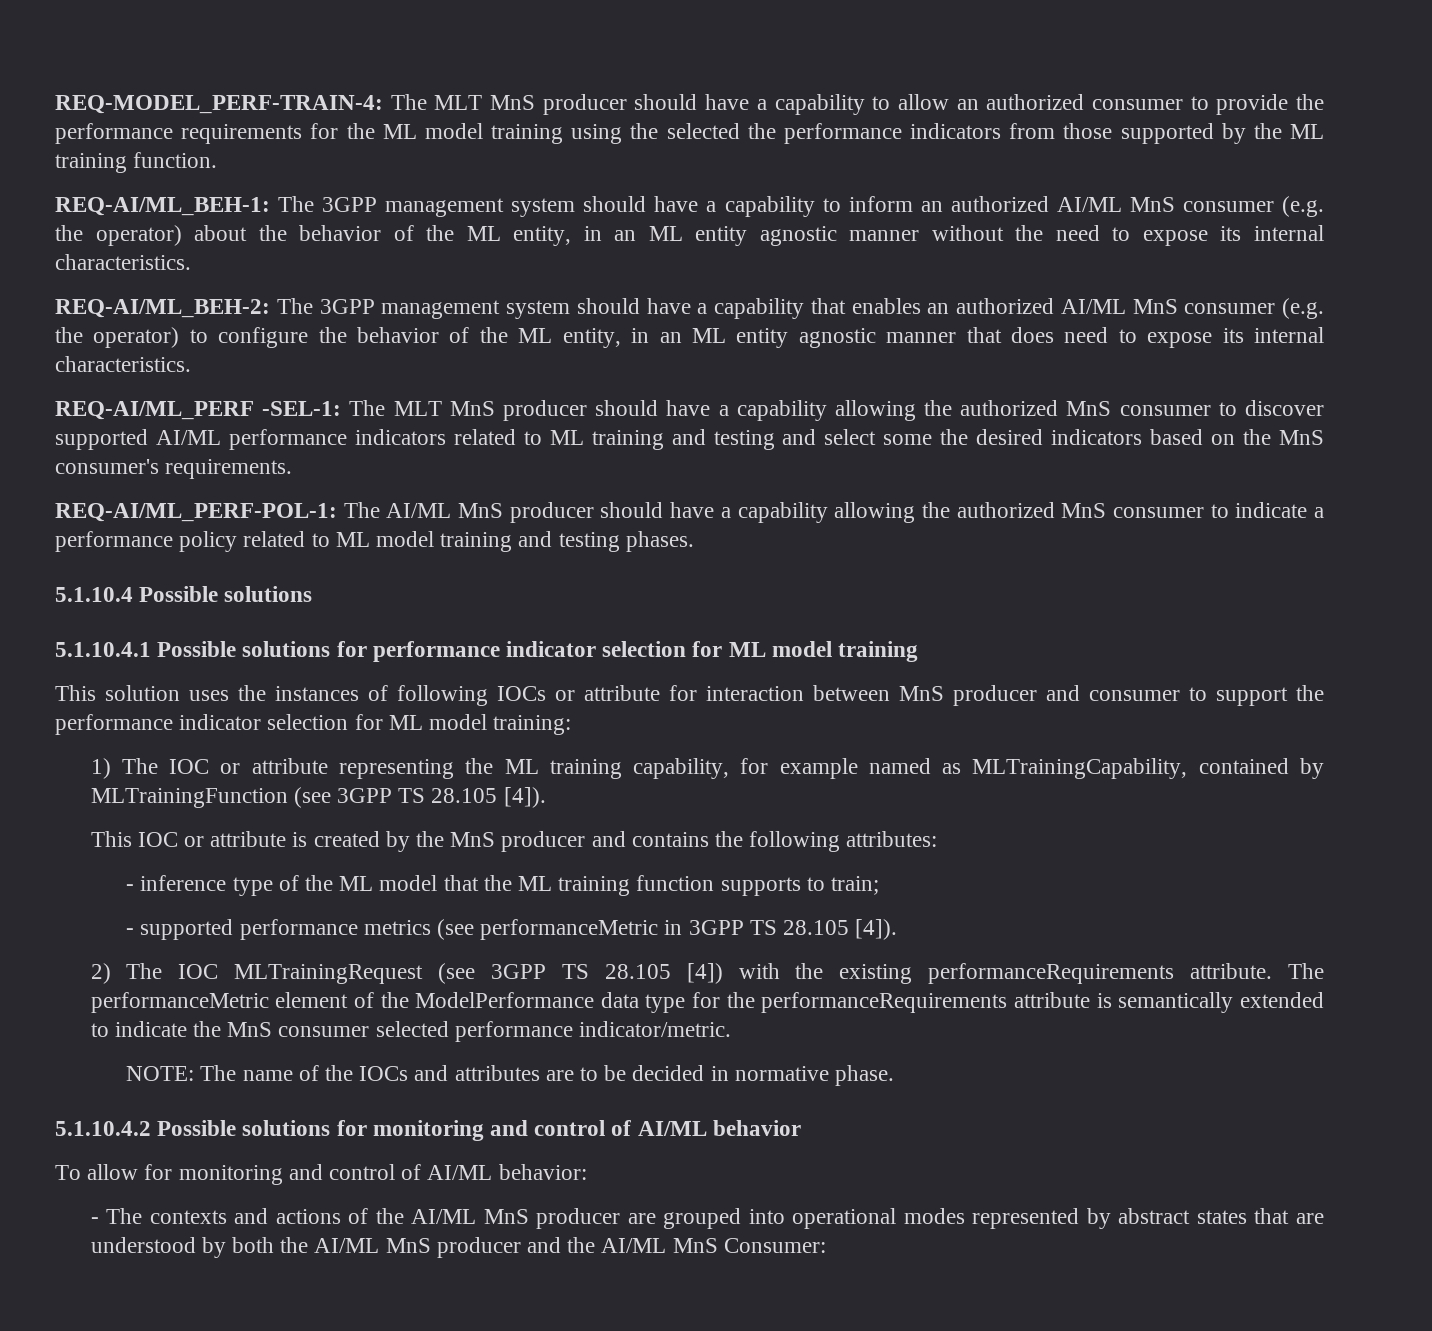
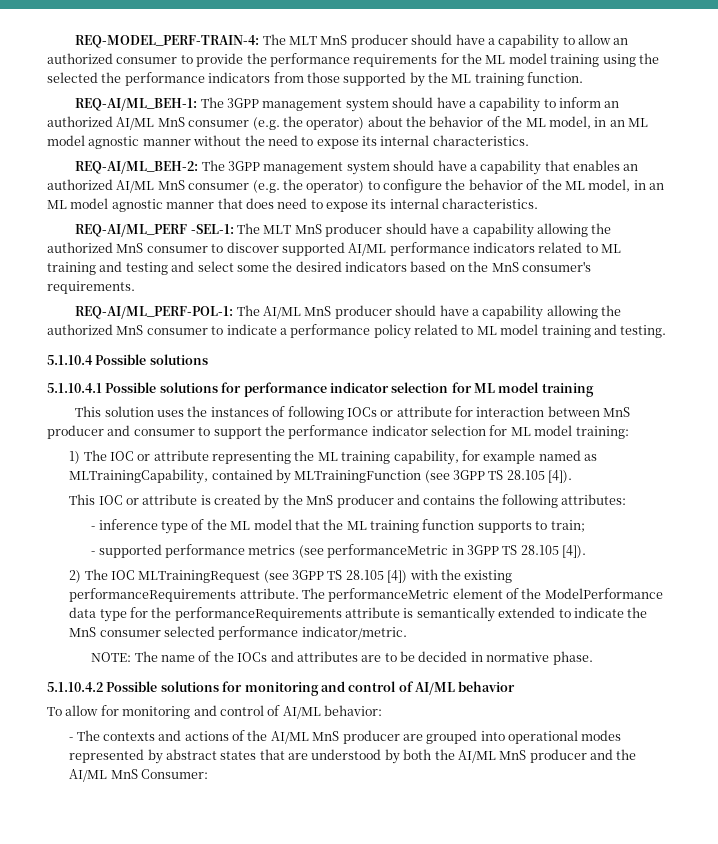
- REQ-AI/ML_BEH-1: The 3GPP management system should have a capability to inform an authorized AI/ML MnS consumer (e.g. the operator) about the behavior of the ML entity, in an ML entity agnostic manner without the need to expose its internal characteristics.
+ REQ-AI/ML_BEH-1: The 3GPP management system should have a capability to inform an authorized AI/ML MnS consumer (e.g. the operator) about the behavior of the ML model, in an ML model agnostic manner without the need to expose its internal characteristics.
- REQ-AI/ML_BEH-2: The 3GPP management system should have a capability that enables an authorized AI/ML MnS consumer (e.g. the operator) to configure the behavior of the ML entity, in an ML entity agnostic manner that does need to expose its internal characteristics.
+ REQ-AI/ML_BEH-2: The 3GPP management system should have a capability that enables an authorized AI/ML MnS consumer (e.g. the operator) to configure the behavior of the ML model, in an ML model agnostic manner that does need to expose its internal characteristics.
- REQ-AI/ML_PERF-POL-1: The AI/ML MnS producer should have a capability allowing the authorized MnS consumer to indicate a performance policy related to ML model training and testing phases.
+ REQ-AI/ML_PERF-POL-1: The AI/ML MnS producer should have a capability allowing the authorized MnS consumer to indicate a performance policy related to ML model training and testing.

